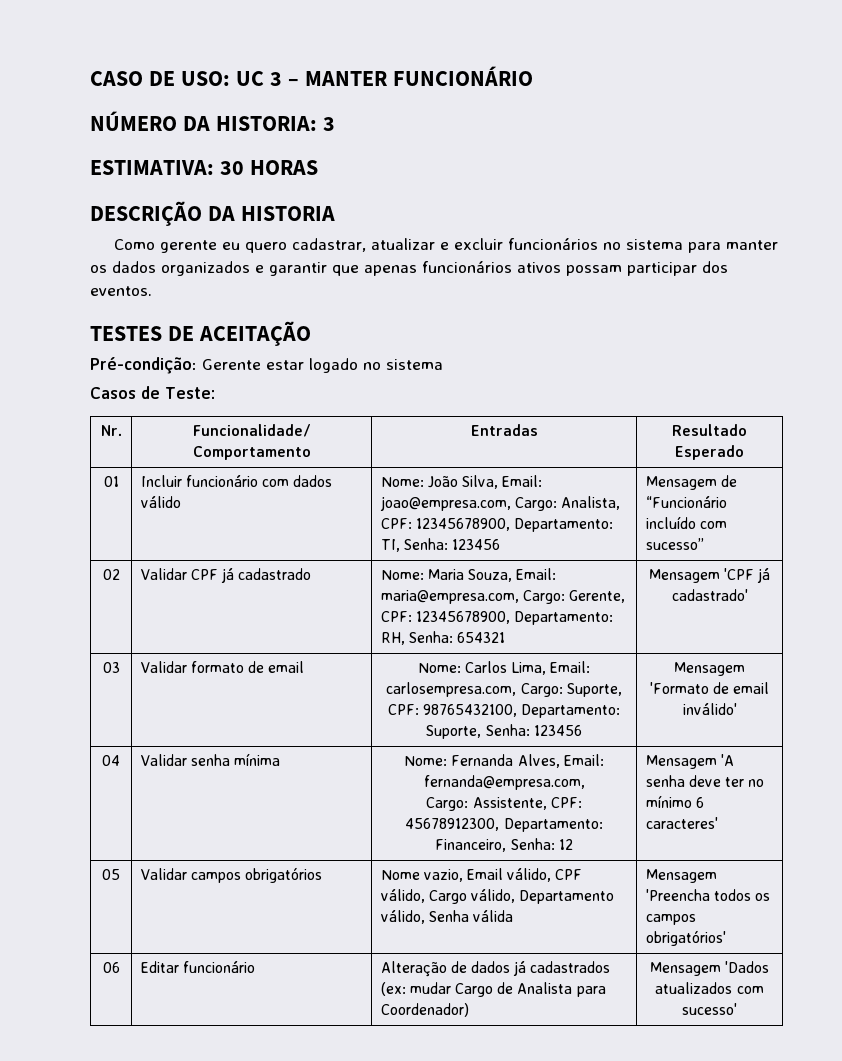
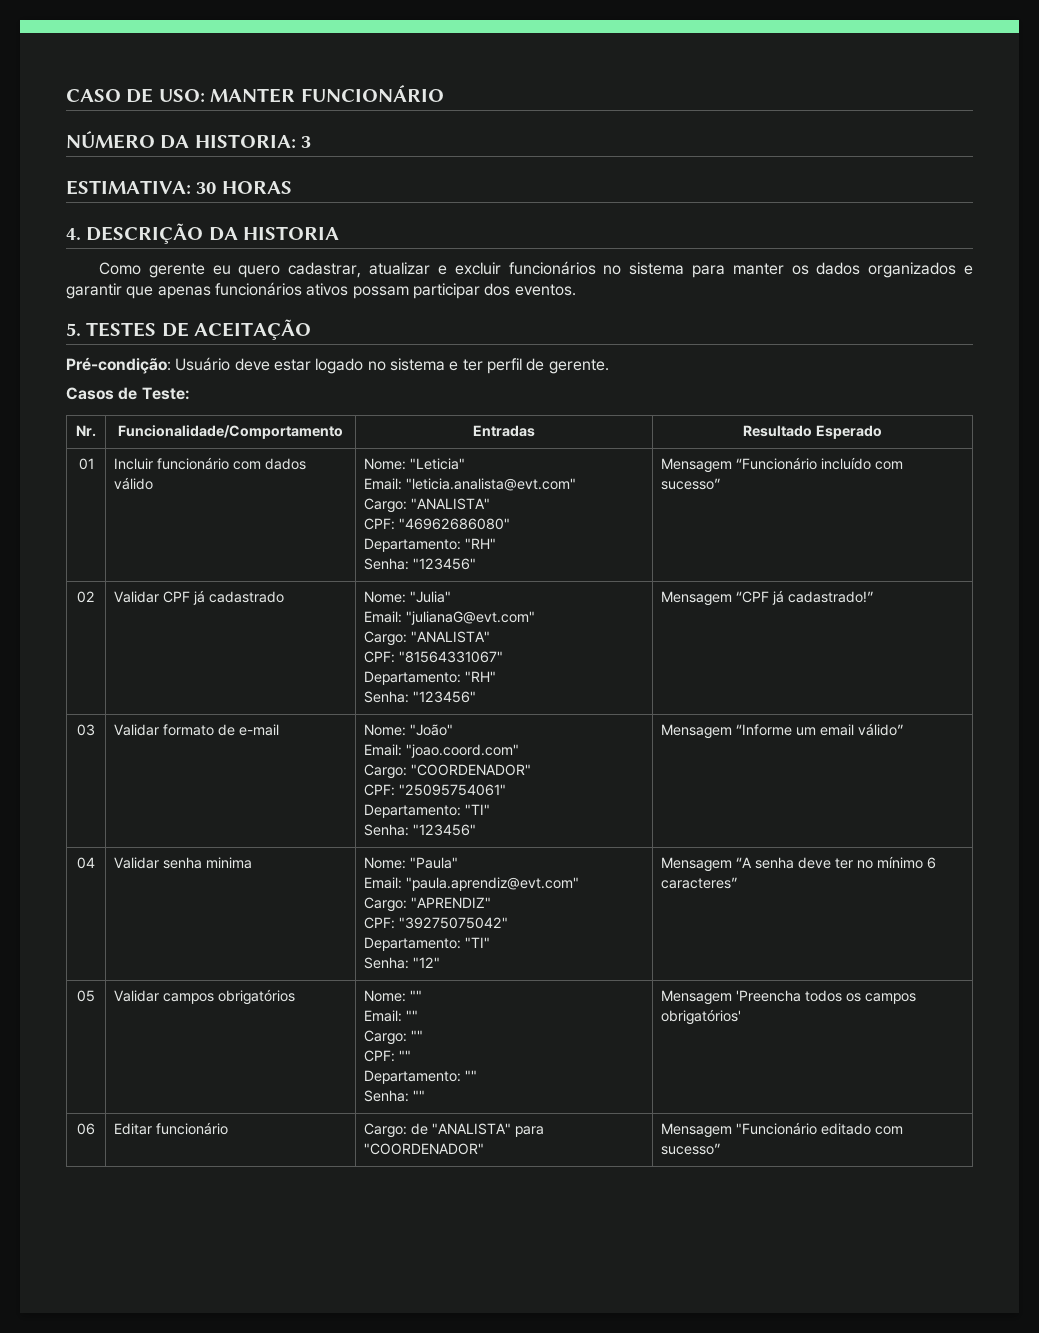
- CASO DE USO: UC 3 – MANTER FUNCIONÁRIO
+ CASO DE USO: MANTER FUNCIONÁRIO
- DESCRIÇÃO DA HISTORIA
+ 4. DESCRIÇÃO DA HISTORIA
- TESTES DE ACEITAÇÃO
+ 5. TESTES DE ACEITAÇÃO
- Pré-condição: Gerente estar logado no sistema
+ Pré-condição: Usuário deve estar logado no sistema e ter perfil de gerente.
- 01 | Incluir funcionário com dados válido | Nome: João Silva, Email: joao@empresa.com, Cargo: Analista, CPF: 12345678900, Departamento: TI, Senha: 123456 | Mensagem de “Funcionário incluído com sucesso”
+ 01 | Incluir funcionário com dados válido | Nome: "Leticia"
+ Email: "leticia.analista@evt.com"
+ Cargo: "ANALISTA"
+ CPF: "46962686080"
+ Departamento: "RH"
+ Senha: "123456" | Mensagem “Funcionário incluído com sucesso”
- 02 | Validar CPF já cadastrado | Nome: Maria Souza, Email: maria@empresa.com, Cargo: Gerente, CPF: 12345678900, Departamento: RH, Senha: 654321 | Mensagem 'CPF já cadastrado'
+ 02 | Validar CPF já cadastrado | Nome: "Julia"
+ Email: "julianaG@evt.com"
+ Cargo: "ANALISTA"
+ CPF: "81564331067"
+ Departamento: "RH"
+ Senha: "123456" | Mensagem “CPF já cadastrado!”
- 03 | Validar formato de email | Nome: Carlos Lima, Email: carlosempresa.com, Cargo: Suporte, CPF: 98765432100, Departamento: Suporte, Senha: 123456 | Mensagem 'Formato de email inválido'
+ 03 | Validar formato de e-mail | Nome: "João"
+ Email: "joao.coord.com"
+ Cargo: "COORDENADOR"
+ CPF: "25095754061"
+ Departamento: "TI"
+ Senha: "123456" | Mensagem “Informe um email válido”
- 04 | Validar senha mínima | Nome: Fernanda Alves, Email: fernanda@empresa.com,
- Cargo: Assistente, CPF: 45678912300, Departamento: Financeiro, Senha: 12 | Mensagem 'A senha deve ter no mínimo 6 caracteres'
+ 04 | Validar senha minima | Nome: "Paula"
+ Email: "paula.aprendiz@evt.com"
+ Cargo: "APRENDIZ"
+ CPF: "39275075042"
+ Departamento: "TI"
+ Senha: "12" | Mensagem “A senha deve ter no mínimo 6 caracteres”
- 05 | Validar campos obrigatórios | Nome vazio, Email válido, CPF válido, Cargo válido, Departamento válido, Senha válida | Mensagem 'Preencha todos os campos obrigatórios'
+ 05 | Validar campos obrigatórios | Nome: ""
+ Email: ""
+ Cargo: ""
+ CPF: ""
+ Departamento: ""
+ Senha: "" | Mensagem 'Preencha todos os campos obrigatórios'
- 06 | Editar funcionário | Alteração de dados já cadastrados (ex: mudar Cargo de Analista para Coordenador) | Mensagem 'Dados atualizados com sucesso'
+ 06 | Editar funcionário | Cargo: de "ANALISTA" para "COORDENADOR" | Mensagem "Funcionário editado com sucesso”

